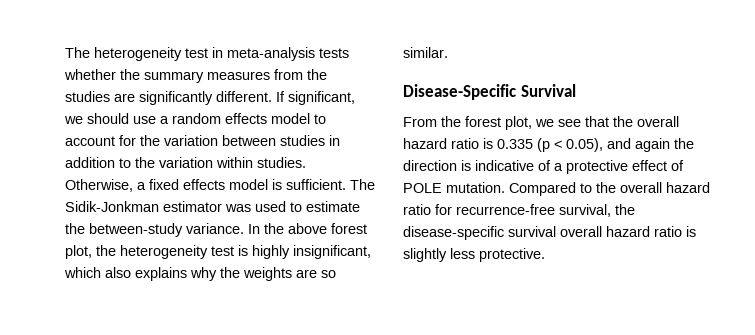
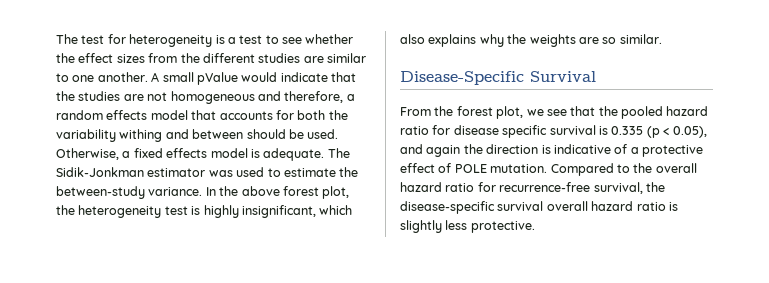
- The heterogeneity test in meta-analysis tests whether the summary measures from the studies are significantly different. If significant, we should use a random effects model to account for the variation between studies in addition to the variation within studies.
+ The test for heterogeneity is a test to see whether the effect sizes from the different studies are similar to one another. A small pValue would indicate that the studies are not homogeneous and therefore, a random effects model that accounts for both the variability withing and between should be used.
- Otherwise, a fixed effects model is sufficient.
+ Otherwise, a fixed effects model is adequate.
- From the forest plot, we see that the overall hazard ratio is 0.335 (p < 0.05), and again the direction is indicative of a protective effect of POLE mutation.
+ From the forest plot, we see that the pooled hazard ratio for disease specific survival is 0.335 (p < 0.05), and again the direction is indicative of a protective effect of POLE mutation.

